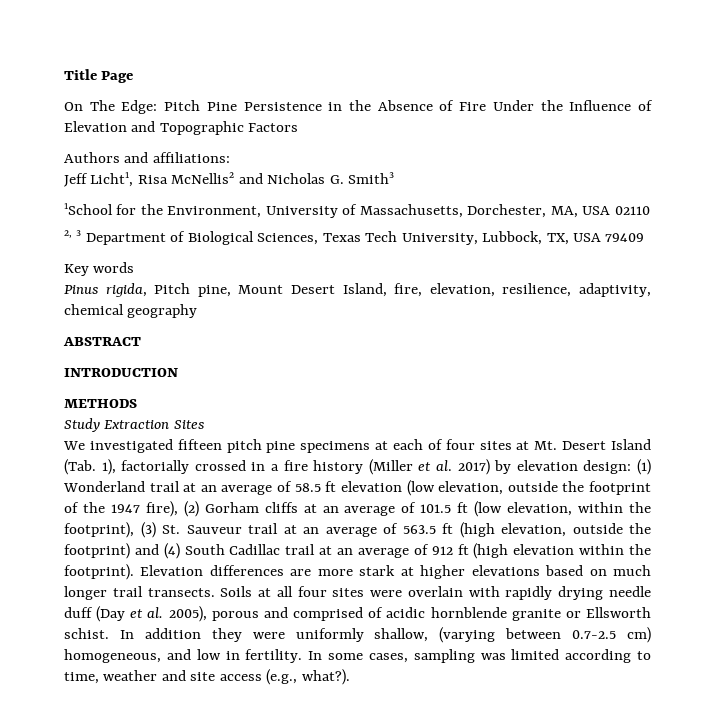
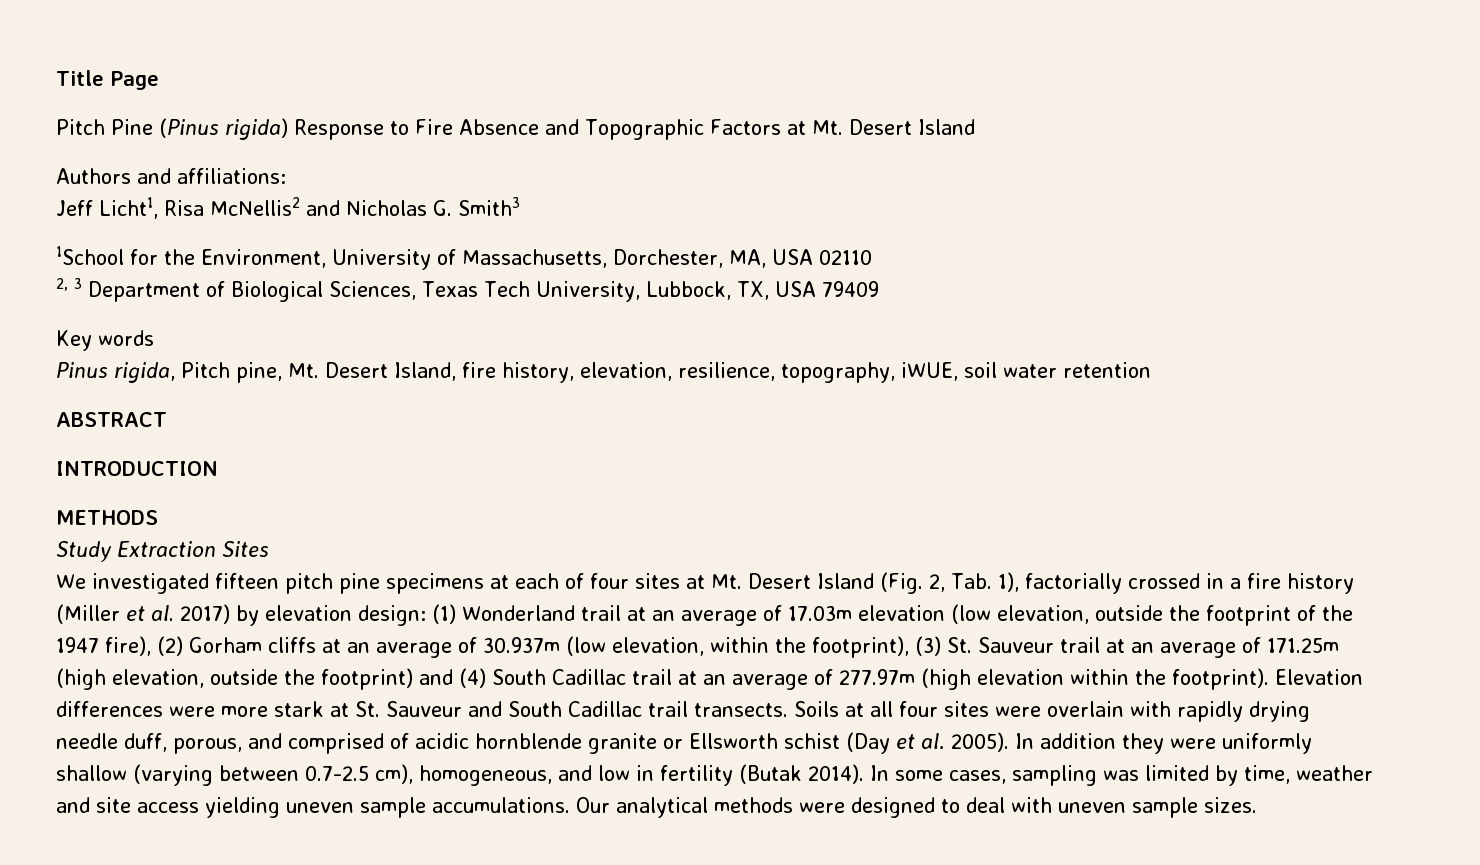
- On The Edge: Pitch Pine Persistence in the Absence of Fire Under the Influence of Elevation and Topographic Factors
+ Pitch Pine (Pinus rigida) Response to Fire Absence and Topographic Factors at Mt. Desert Island
- Pinus rigida, Pitch pine, Mount Desert Island, fire, elevation, resilience, adaptivity, chemical geography
+ Pinus rigida, Pitch pine, Mt. Desert Island, fire history, elevation, resilience, topography, iWUE, soil water retention
- We investigated fifteen pitch pine specimens at each of four sites at Mt. Desert Island (Tab. 1), factorially crossed in a fire history (Miller et al. 2017) by elevation design:
+ We investigated fifteen pitch pine specimens at each of four sites at Mt. Desert Island (Fig. 2, Tab. 1), factorially crossed in a fire history (Miller et al. 2017) by elevation design:
- (1) Wonderland trail at an average of 58.5 ft elevation (low elevation, outside the footprint of the 1947 fire), (2) Gorham cliffs at an average of 101.5 ft (low elevation, within the footprint), (3) St. Sauveur trail at an average of 563.5 ft (high elevation, outside the footprint) and (4) South Cadillac trail at an average of 912 ft (high elevation within the footprint).
+ (1) Wonderland trail at an average of 17.03m elevation (low elevation, outside the footprint of the 1947 fire), (2) Gorham cliffs at an average of 30.937m (low elevation, within the footprint), (3) St. Sauveur trail at an average of 171.25m (high elevation, outside the footprint) and (4) South Cadillac trail at an average of 277.97m (high elevation within the footprint).
- Elevation differences are more stark at higher elevations based on much longer trail transects.
+ Elevation differences were more stark at St. Sauveur and South Cadillac trail transects.
- Soils at all four sites were overlain with rapidly drying needle duff (Day et al. 2005), porous and comprised of acidic hornblende granite or Ellsworth schist.
+ Soils at all four sites were overlain with rapidly drying needle duff, porous, and comprised of acidic hornblende granite or Ellsworth schist (Day et al. 2005).
- In addition they were uniformly shallow, (varying between 0.7-2.5 cm) homogeneous, and low in fertility.
+ In addition they were uniformly shallow (varying between 0.7-2.5 cm), homogeneous, and low in fertility (Butak 2014).
- In some cases, sampling was limited according to time, weather and site access (e.g., what?).
+ In some cases, sampling was limited by time, weather and site access yielding uneven sample accumulations. Our analytical methods were designed to deal with uneven sample sizes.

